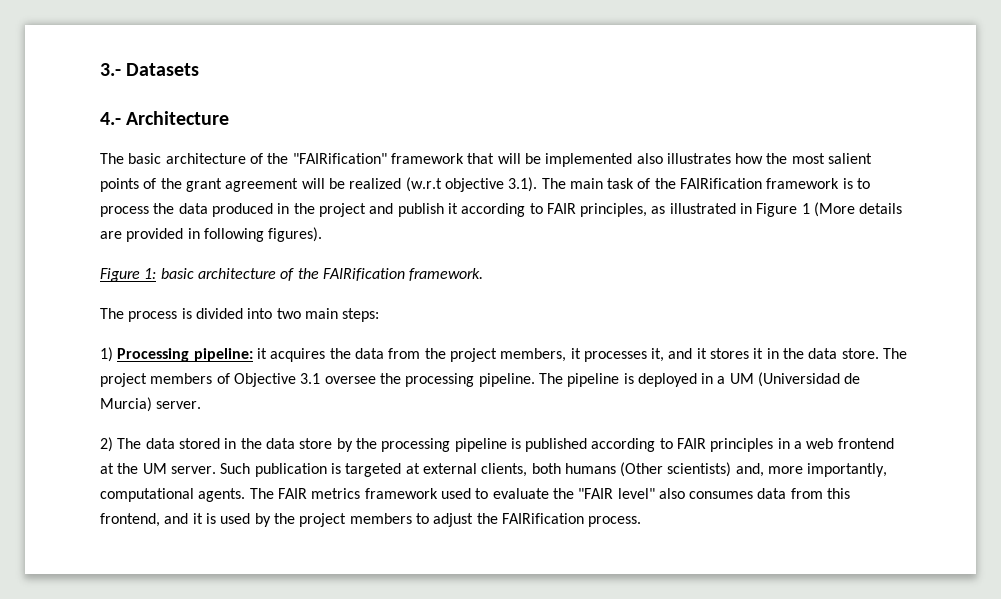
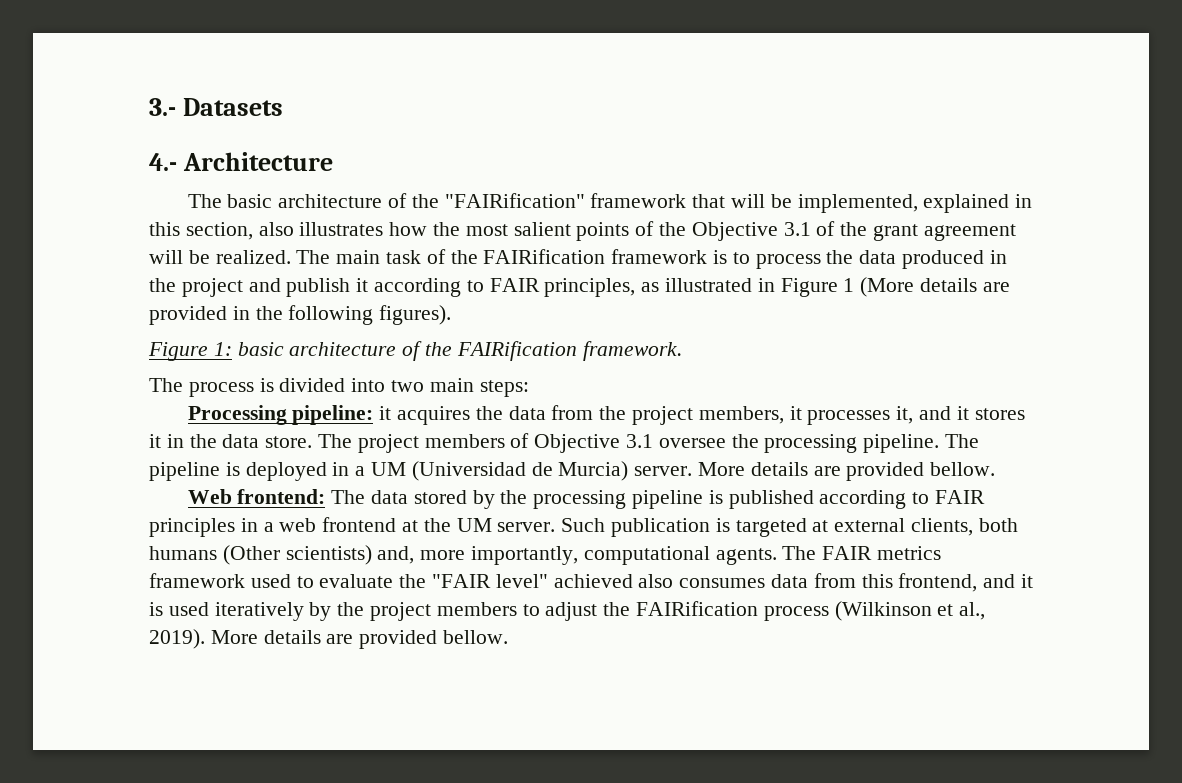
- The basic architecture of the "FAIRification" framework that will be implemented also illustrates how the most salient points of the grant agreement will be realized (w.r.t objective 3.1). The main task of the FAIRification framework is to process the data produced in the project and publish it according to FAIR principles, as illustrated in Figure 1 (More details are provided in following figures).
+ The basic architecture of the "FAIRification" framework that will be implemented, explained in this section, also illustrates how the most salient points of the Objective 3.1 of the grant agreement will be realized. The main task of the FAIRification framework is to process the data produced in the project and publish it according to FAIR principles, as illustrated in Figure 1 (More details are provided in the following figures).
- 1) Processing pipeline: it acquires the data from the project members, it processes it, and it stores it in the data store.
+ Processing pipeline: it acquires the data from the project members, it processes it, and it stores it in the data store.
- The pipeline is deployed in a UM (Universidad de Murcia) server.
- 2) The data stored in the data store by the processing pipeline is published according to FAIR principles in a web frontend at the UM server.
+ The pipeline is deployed in a UM (Universidad de Murcia) server. More details are provided bellow.
+ Web frontend: The data stored by the processing pipeline is published according to FAIR principles in a web frontend at the UM server.
- The FAIR metrics framework used to evaluate the "FAIR level" also consumes data from this frontend, and it is used by the project members to adjust the FAIRification process.
+ The FAIR metrics framework used to evaluate the "FAIR level" achieved also consumes data from this frontend, and it is used iteratively by the project members to adjust the FAIRification process (Wilkinson et al., 2019). More details are provided bellow.

